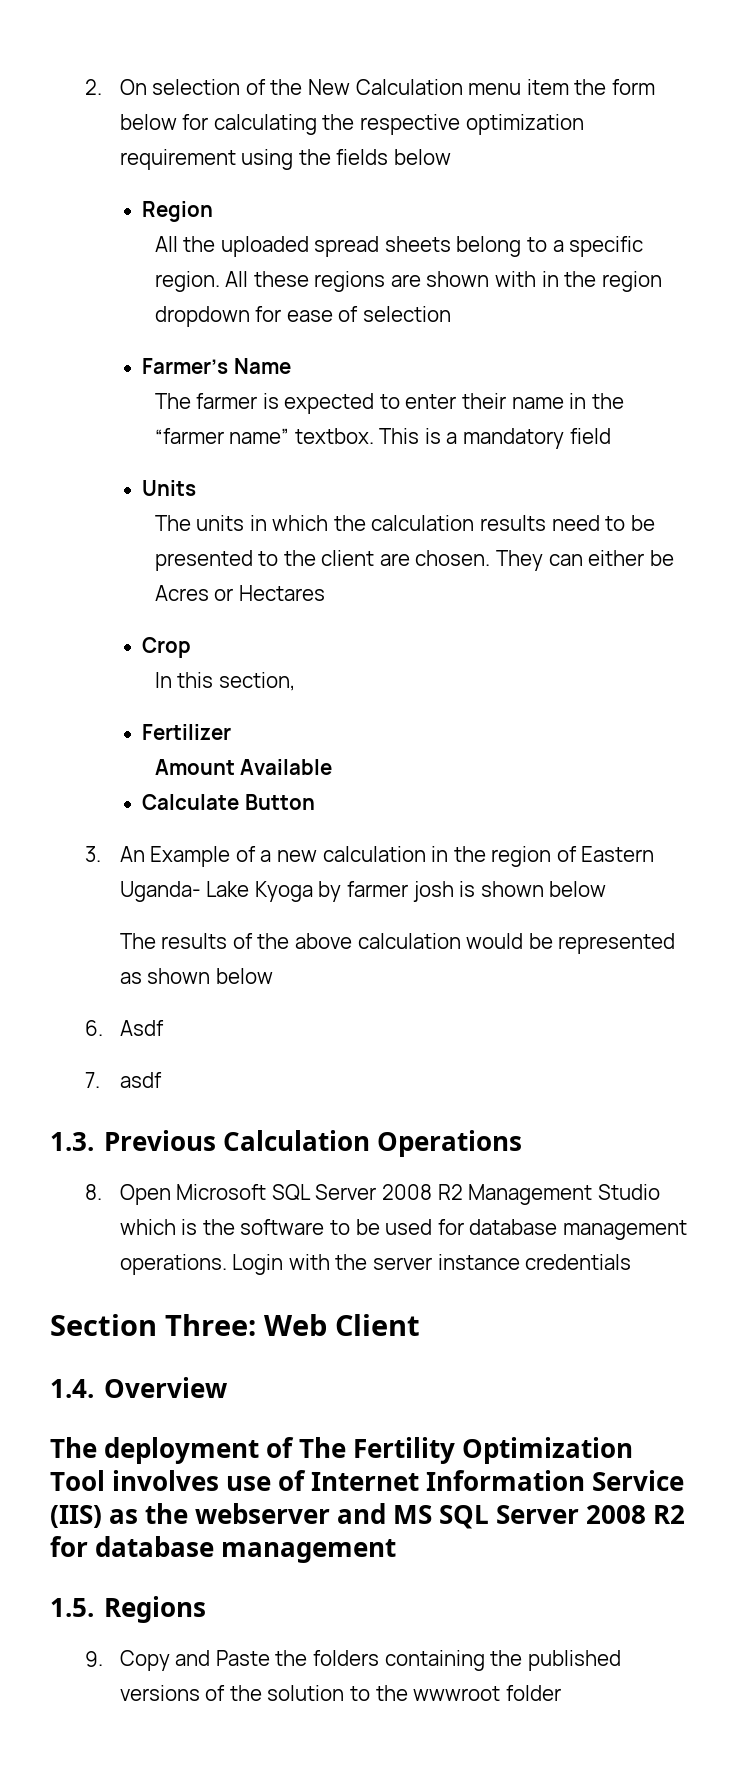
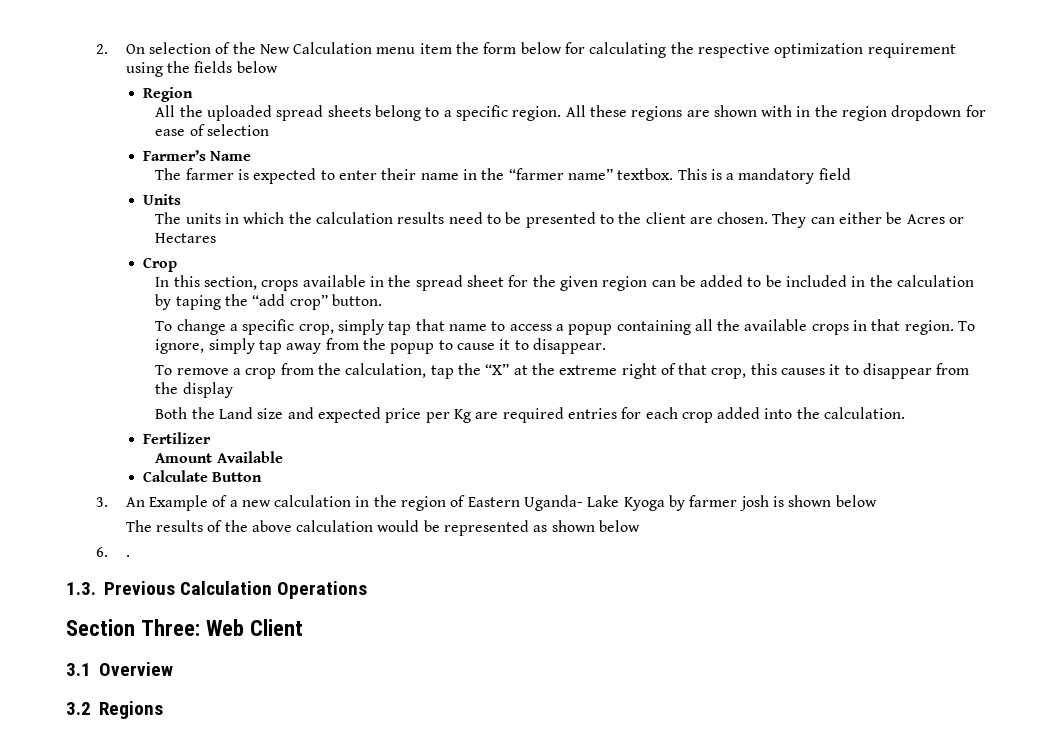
- In this section,
+ In this section, crops available in the spread sheet for the given region can be added to be included in the calculation by taping the “add crop” button.
+ To change a specific crop, simply tap that name to access a popup containing all the available crops in that region. To ignore, simply tap away from the popup to cause it to disappear.
+ To remove a crop from the calculation, tap the “X” at the extreme right of that crop, this causes it to disappear from the display
+ Both the Land size and expected price per Kg are required entries for each crop added into the calculation.
- 6. Asdf
- 7. asdf
+ 6. .
- 8. Open Microsoft SQL Server 2008 R2 Management Studio which is the software to be used for database management operations. Login with the server instance credentials
- 1.4. Overview
+ 3.1 Overview
- The deployment of The Fertility Optimization Tool involves use of Internet Information Service (IIS) as the webserver and MS SQL Server 2008 R2 for database management
- 1.5. Regions
- 9. Copy and Paste the folders containing the published versions of the solution to the wwwroot folder
+ 3.2 Regions

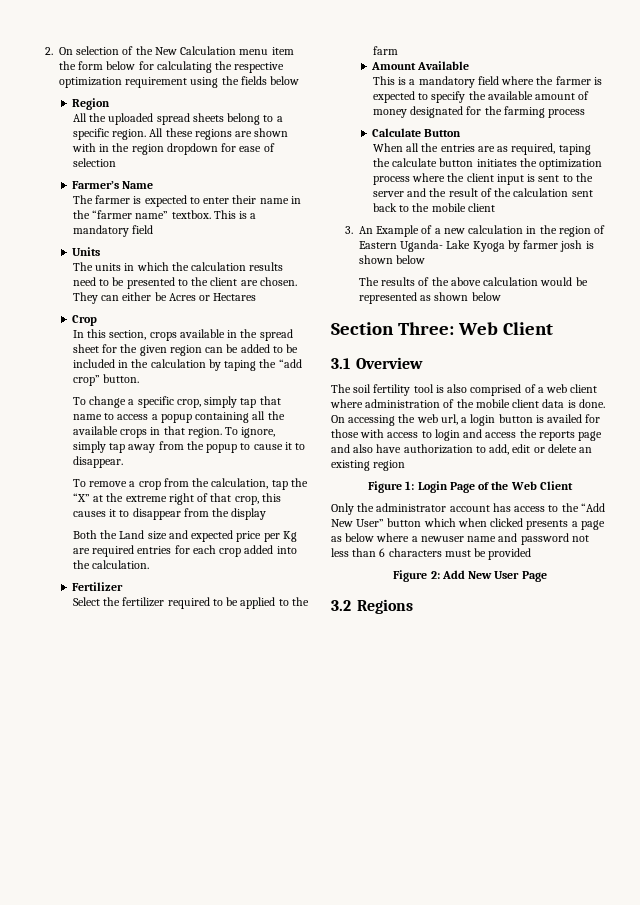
+ Select the fertilizer required to be applied to the farm
  Amount Available
+ This is a mandatory field where the farmer is expected to specify the available amount of money designated for the farming process
  Calculate Button
+ When all the entries are as required, taping the calculate button initiates the optimization process where the client input is sent to the server and the result of the calculation sent back to the mobile client
- 6. .
- 1.3. Previous Calculation Operations
+ The soil fertility tool is also comprised of a web client where administration of the mobile client data is done. On accessing the web url, a login button is availed for those with access to login and access the reports page and also have authorization to add, edit or delete an existing region
+ Figure 1: Login Page of the Web Client
+ Only the administrator account has access to the “Add New User” button which when clicked presents a page as below where a newuser name and password not less than 6 characters must be provided
+ Figure 2: Add New User Page

